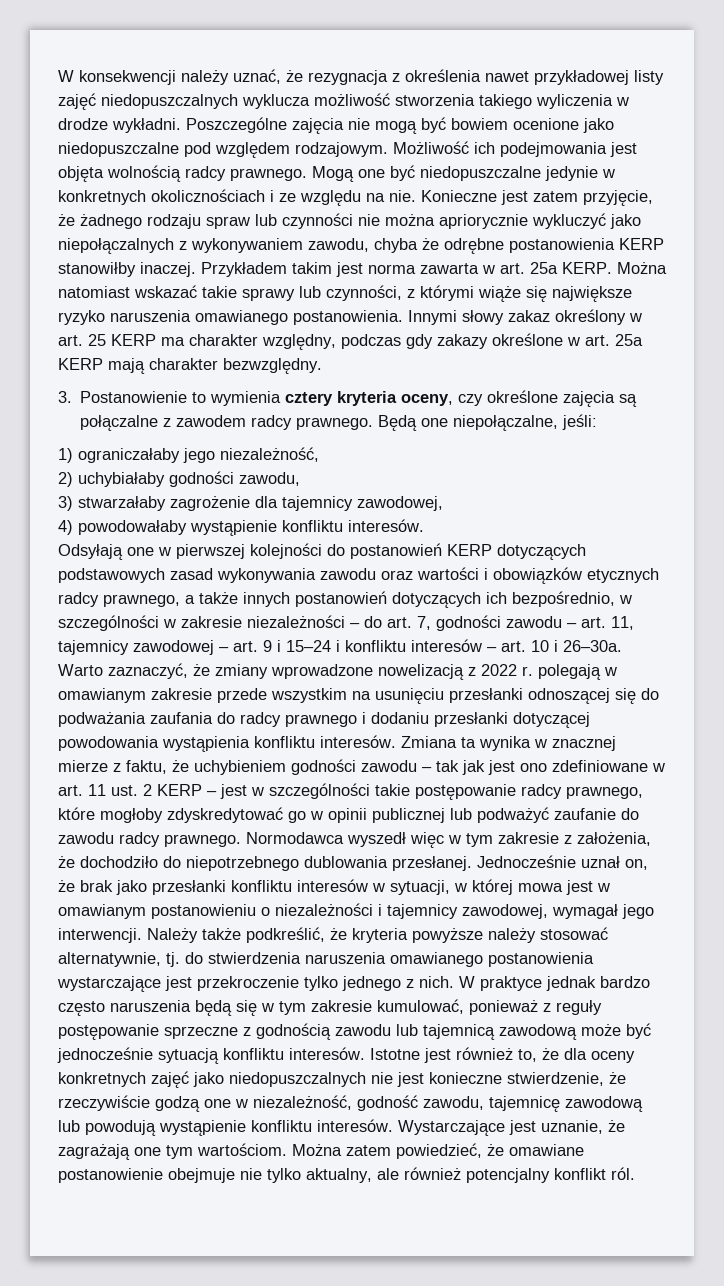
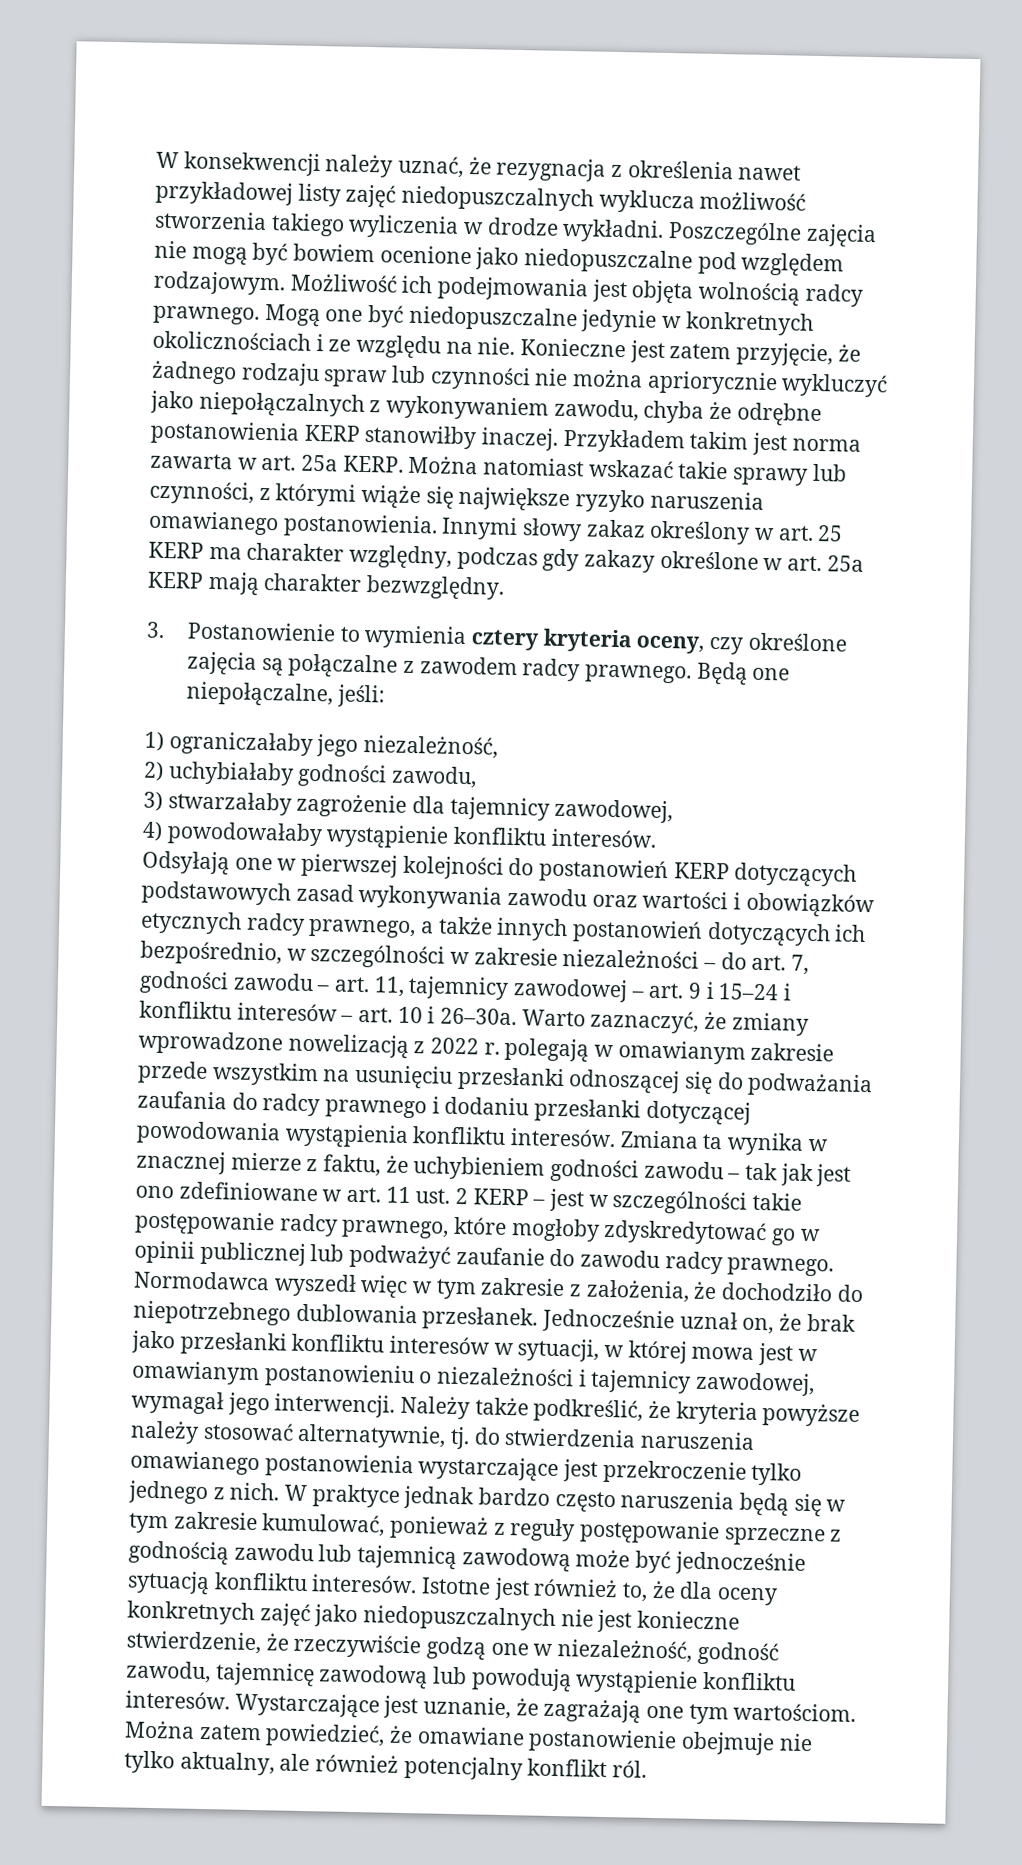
- Normodawca wyszedł więc w tym zakresie z założenia, że dochodziło do niepotrzebnego dublowania przesłanej.
+ Normodawca wyszedł więc w tym zakresie z założenia, że dochodziło do niepotrzebnego dublowania przesłanek.

